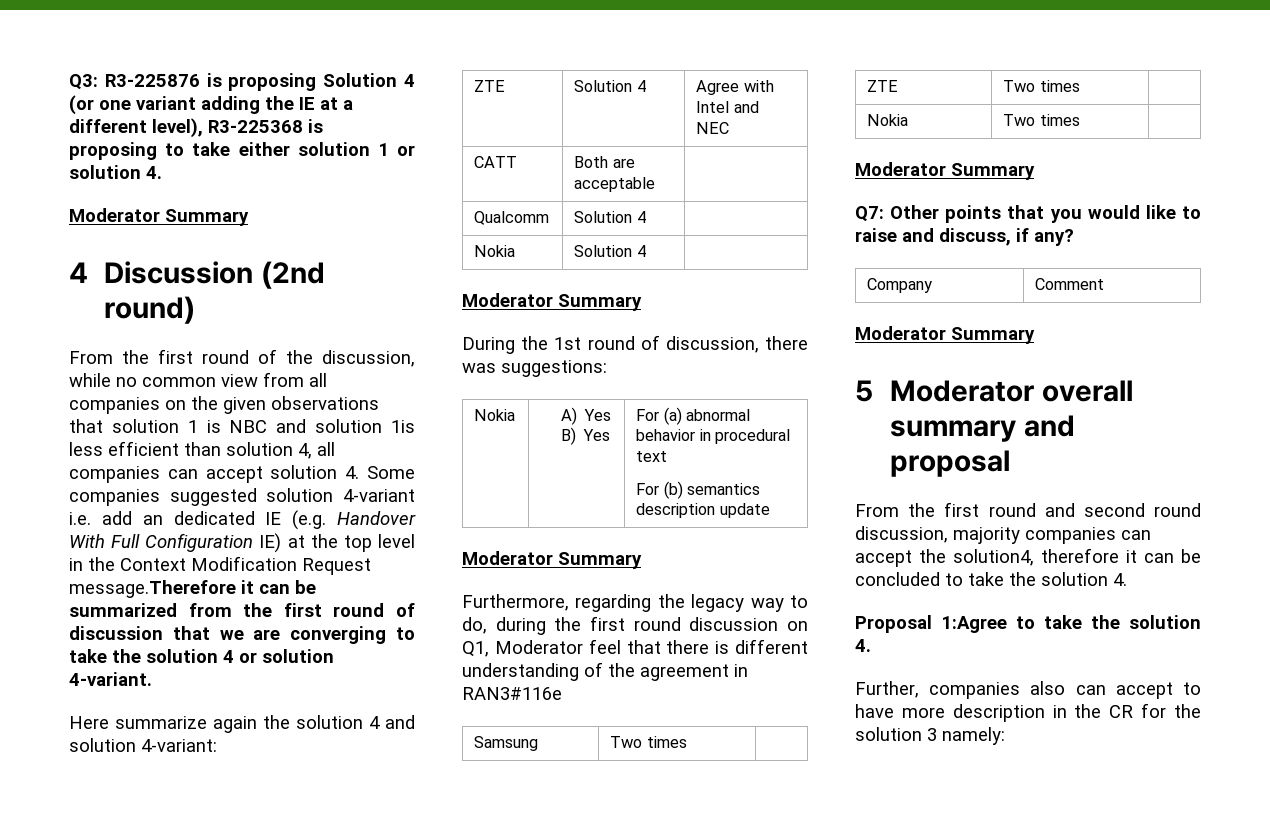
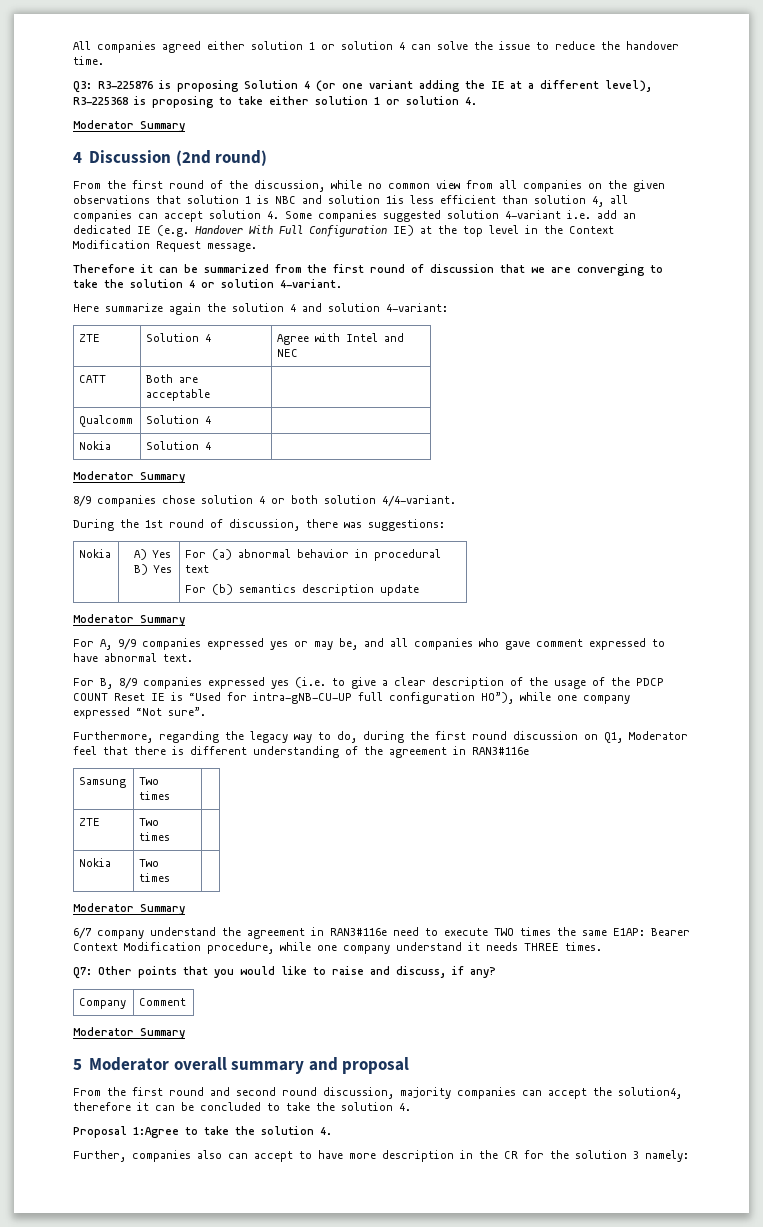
+ All companies agreed either solution 1 or solution 4 can solve the issue to reduce the handover time.
- From the first round of the discussion, while no common view from all companies on the given observations that solution 1 is NBC and solution 1is less efficient than solution 4, all companies can accept solution 4. Some companies suggested solution 4-variant i.e. add an dedicated IE (e.g. Handover With Full Configuration IE) at the top level in the Context Modification Request message.Therefore it can be summarized from the first round of discussion that we are converging to take the solution 4 or solution 4-variant.
+ From the first round of the discussion, while no common view from all companies on the given observations that solution 1 is NBC and solution 1is less efficient than solution 4, all companies can accept solution 4. Some companies suggested solution 4-variant i.e. add an dedicated IE (e.g. Handover With Full Configuration IE) at the top level in the Context Modification Request message.
+ Therefore it can be summarized from the first round of discussion that we are converging to take the solution 4 or solution 4-variant.
+ 8/9 companies chose solution 4 or both solution 4/4-variant.
+ For A, 9/9 companies expressed yes or may be, and all companies who gave comment expressed to have abnormal text.
+ For B, 8/9 companies expressed yes (i.e. to give a clear description of the usage of the PDCP COUNT Reset IE is “Used for intra-gNB-CU-UP full configuration HO”), while one company expressed “Not sure”.
+ 6/7 company understand the agreement in RAN3#116e need to execute TWO times the same E1AP: Bearer Context Modification procedure, while one company understand it needs THREE times.

